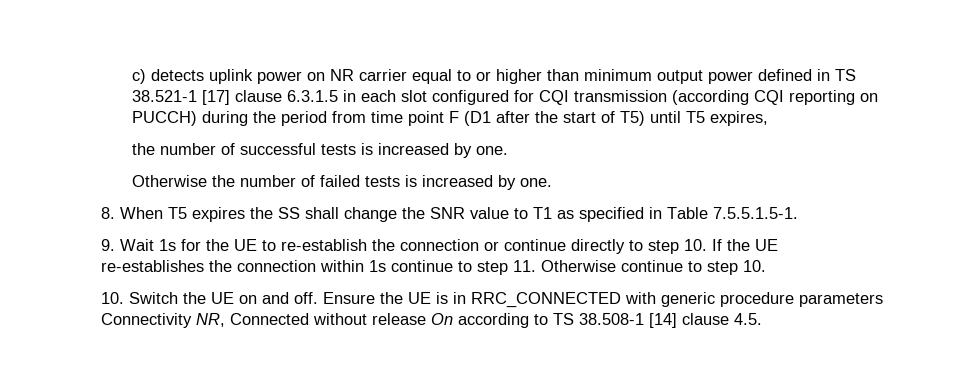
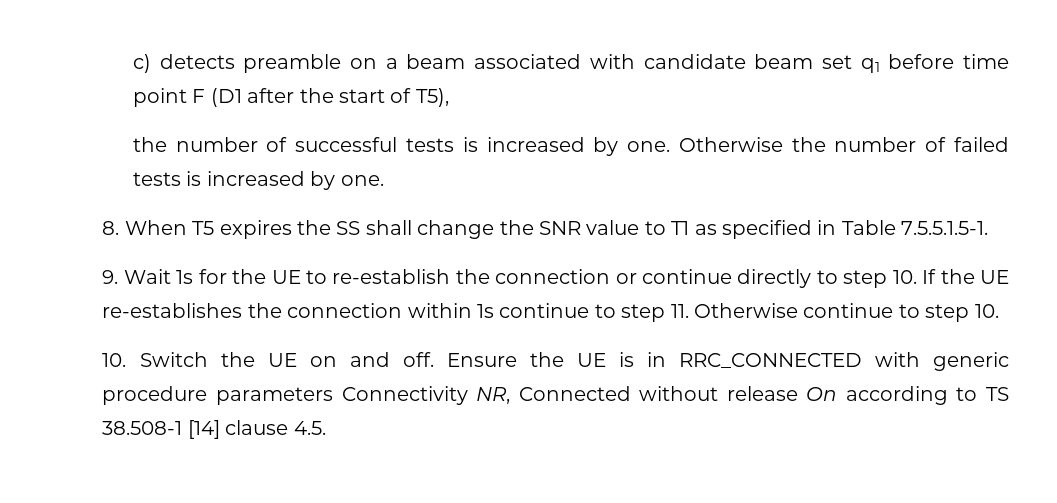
- c) detects uplink power on NR carrier equal to or higher than minimum output power defined in TS 38.521-1 [17] clause 6.3.1.5 in each slot configured for CQI transmission (according CQI reporting on PUCCH) during the period from time point F (D1 after the start of T5) until T5 expires,
+ c) detects preamble on a beam associated with candidate beam set q1 before time point F (D1 after the start of T5),
- the number of successful tests is increased by one.
- Otherwise the number of failed tests is increased by one.
+ the number of successful tests is increased by one. Otherwise the number of failed tests is increased by one.

